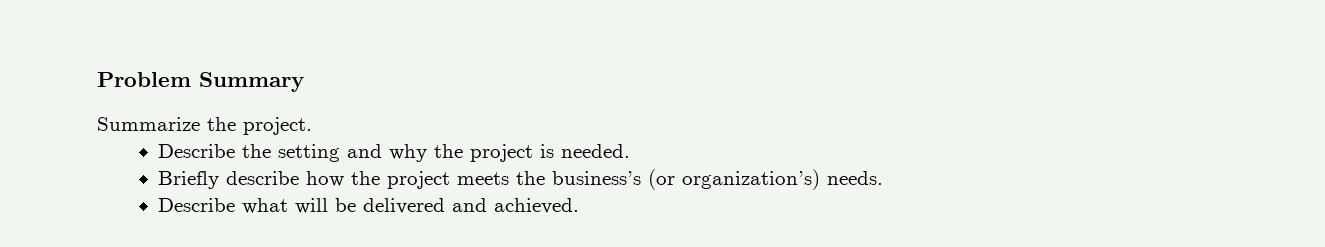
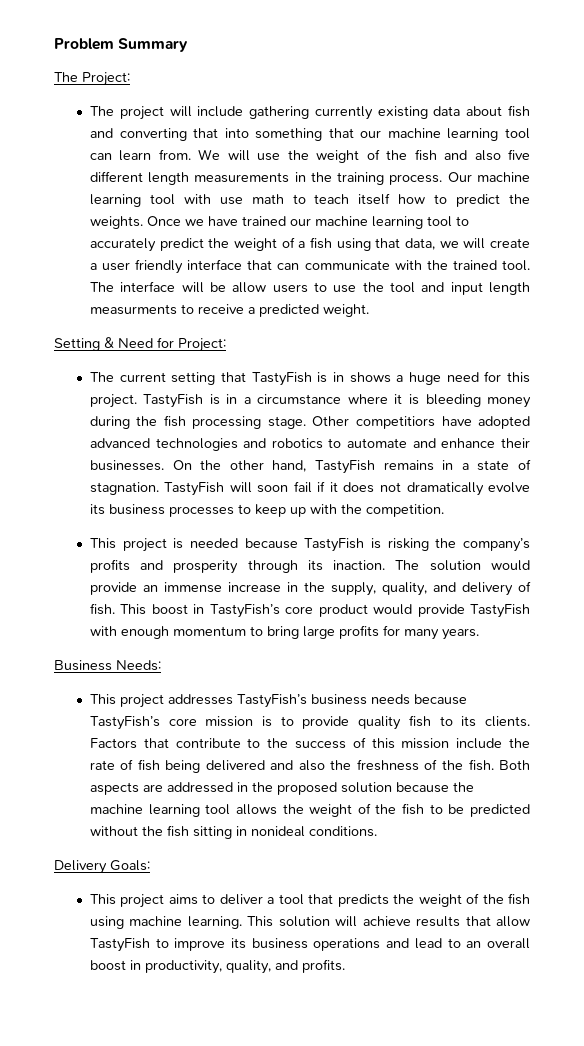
- Summarize the project.
- Describe the setting and why the project is needed.
- Briefly describe how the project meets the business’s (or organization’s) needs.
- Describe what will be delivered and achieved.
+ The Project:
+ The project will include gathering currently existing data about fish and converting that into something that our machine learning tool can learn from. We will use the weight of the fish and also five different length measurements in the training process. Our machine learning tool with use math to teach itself how to predict the weights. Once we have trained our machine learning tool to accurately predict the weight of a fish using that data, we will create a user friendly interface that can communicate with the trained tool. The interface will be allow users to use the tool and input length measurments to receive a predicted weight.
+ Setting & Need for Project:
+ The current setting that TastyFish is in shows a huge need for this project. TastyFish is in a circumstance where it is bleeding money during the fish processing stage. Other competitiors have adopted advanced technologies and robotics to automate and enhance their businesses. On the other hand, TastyFish remains in a state of stagnation. TastyFish will soon fail if it does not dramatically evolve its business processes to keep up with the competition.
+ This project is needed because TastyFish is risking the company’s profits and prosperity through its inaction. The solution would provide an immense increase in the supply, quality, and delivery of fish. This boost in TastyFish’s core product would provide TastyFish with enough momentum to bring large profits for many years.
+ Business Needs:
+ This project addresses TastyFish’s business needs because TastyFish’s core mission is to provide quality fish to its clients. Factors that contribute to the success of this mission include the rate of fish being delivered and also the freshness of the fish. Both aspects are addressed in the proposed solution because the machine learning tool allows the weight of the fish to be predicted without the fish sitting in nonideal conditions.
+ Delivery Goals:
+ This project aims to deliver a tool that predicts the weight of the fish using machine learning. This solution will achieve results that allow TastyFish to improve its business operations and lead to an overall boost in productivity, quality, and profits.

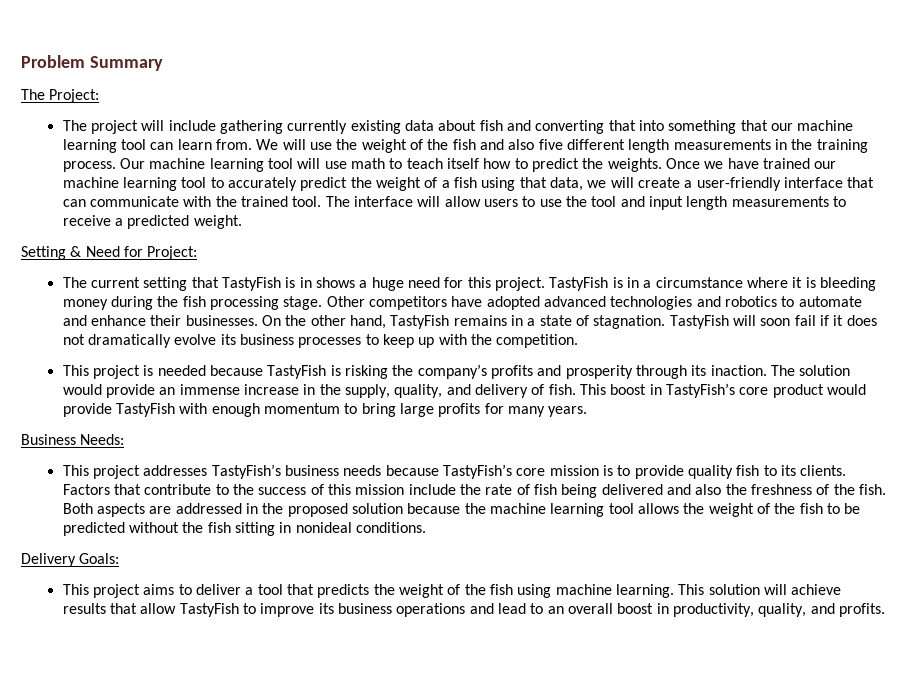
- Our machine learning tool with use math to teach itself how to predict the weights.
+ Our machine learning tool will use math to teach itself how to predict the weights.
- Once we have trained our machine learning tool to accurately predict the weight of a fish using that data, we will create a user friendly interface that can communicate with the trained tool.
+ Once we have trained our machine learning tool to accurately predict the weight of a fish using that data, we will create a user-friendly interface that can communicate with the trained tool.
- The interface will be allow users to use the tool and input length measurments to receive a predicted weight.
+ The interface will allow users to use the tool and input length measurements to receive a predicted weight.
- Other competitiors have adopted advanced technologies and robotics to automate and enhance their businesses.
+ Other competitors have adopted advanced technologies and robotics to automate and enhance their businesses.

